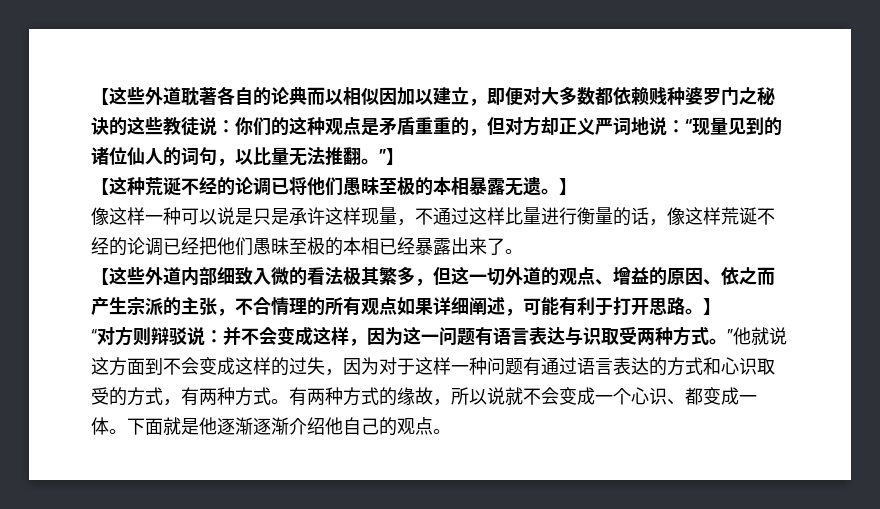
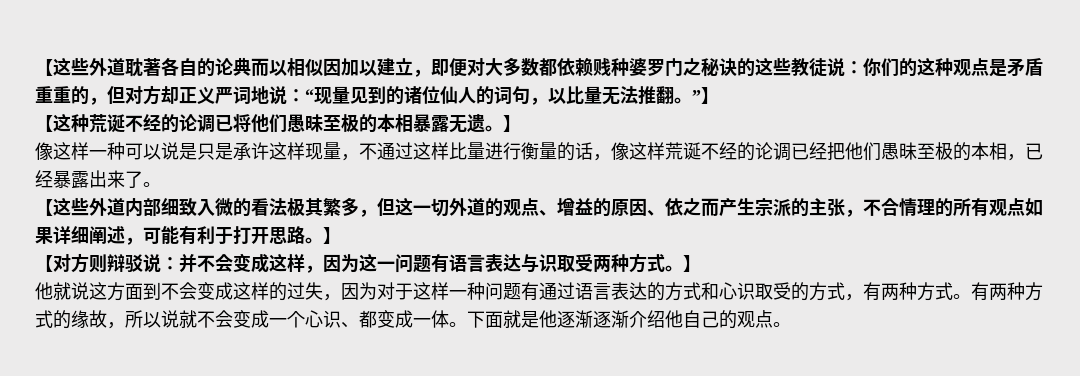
- 像这样一种可以说是只是承许这样现量，不通过这样比量进行衡量的话，像这样荒诞不经的论调已经把他们愚昧至极的本相已经暴露出来了。
+ 像这样一种可以说是只是承许这样现量，不通过这样比量进行衡量的话，像这样荒诞不经的论调已经把他们愚昧至极的本相，已经暴露出来了。
- “对方则辩驳说：并不会变成这样，因为这一问题有语言表达与识取受两种方式。”他就说这方面到不会变成这样的过失，因为对于这样一种问题有通过语言表达的方式和心识取受的方式，有两种方式。
+ 【对方则辩驳说：并不会变成这样，因为这一问题有语言表达与识取受两种方式。】
+ 他就说这方面到不会变成这样的过失，因为对于这样一种问题有通过语言表达的方式和心识取受的方式，有两种方式。

